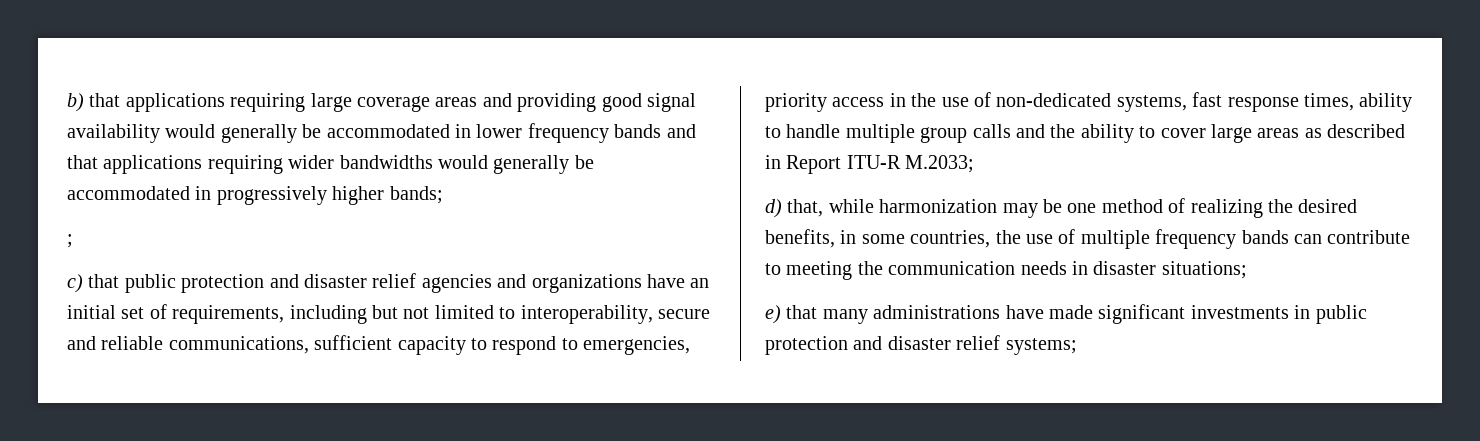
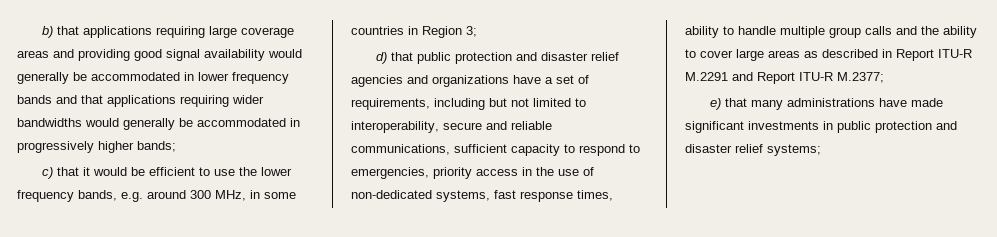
- ;
- c) that public protection and disaster relief agencies and organizations have an initial set of requirements, including but not limited to interoperability, secure and reliable communications, sufficient capacity to respond to emergencies, priority access in the use of non-dedicated systems, fast response times, ability to handle multiple group calls and the ability to cover large areas as described in Report ITU-R M.2033;
- d) that, while harmonization may be one method of realizing the desired benefits, in some countries, the use of multiple frequency bands can contribute to meeting the communication needs in disaster situations;
+ c) that it would be efficient to use the lower frequency bands, e.g. around 300 MHz, in some countries in Region 3;
+ d) that public protection and disaster relief agencies and organizations have a set of requirements, including but not limited to interoperability, secure and reliable communications, sufficient capacity to respond to emergencies, priority access in the use of non-dedicated systems, fast response times, ability to handle multiple group calls and the ability to cover large areas as described in Report ITU-R M.2291 and Report ITU-R M.2377;

